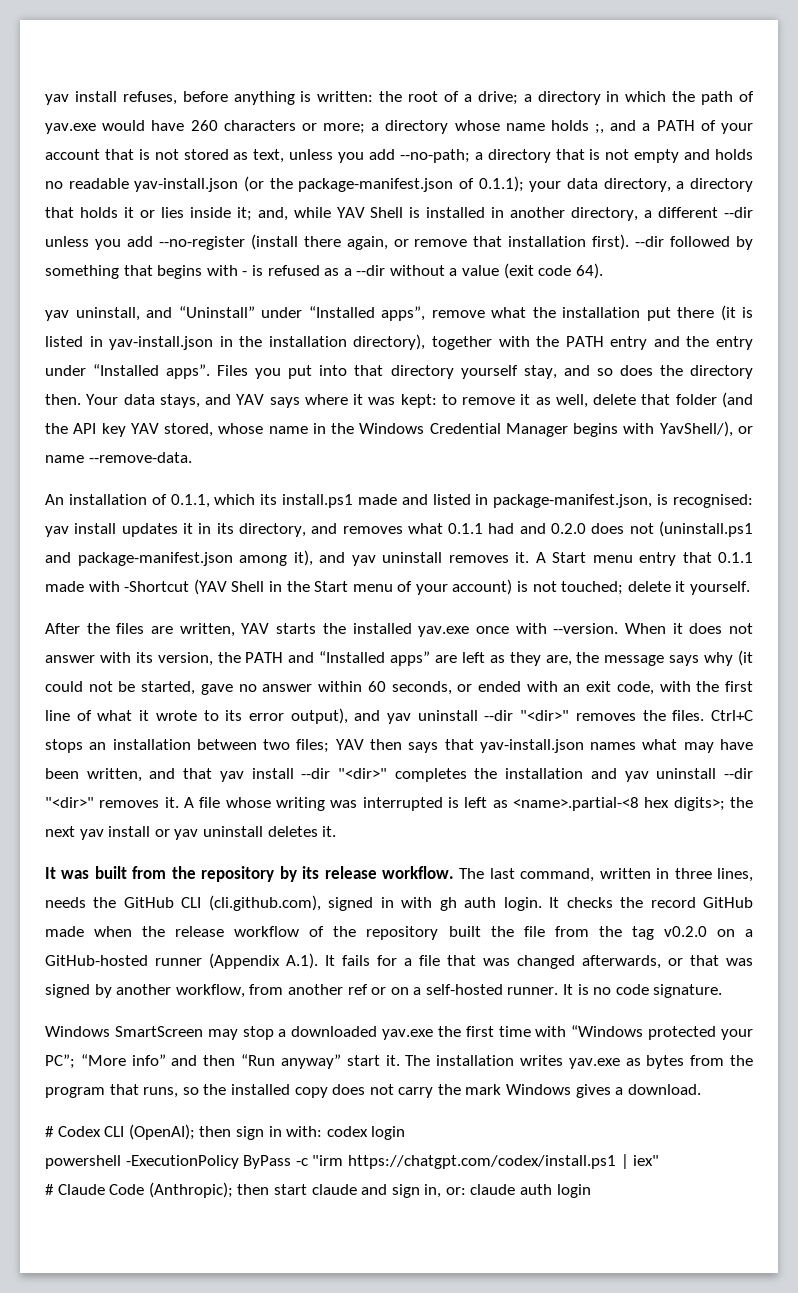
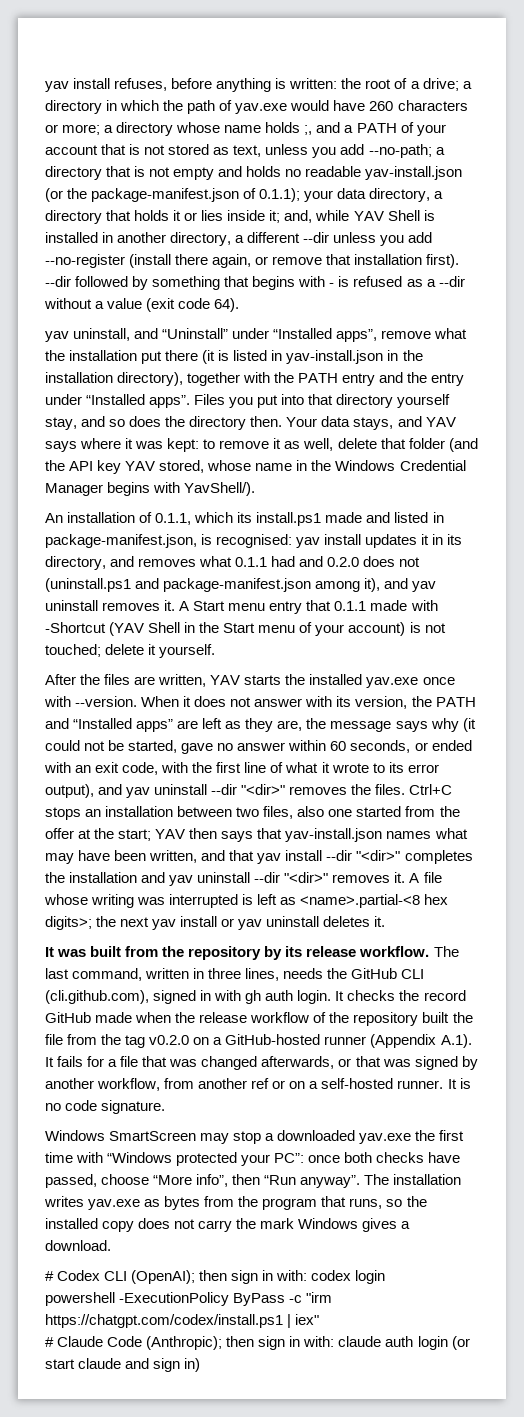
- Your data stays, and YAV says where it was kept: to remove it as well, delete that folder (and the API key YAV stored, whose name in the Windows Credential Manager begins with YavShell/), or name --remove-data.
+ Your data stays, and YAV says where it was kept: to remove it as well, delete that folder (and the API key YAV stored, whose name in the Windows Credential Manager begins with YavShell/).
- Ctrl+C stops an installation between two files; YAV then says that yav-install.json names what may have been written, and that yav install --dir "<dir>" completes the installation and yav uninstall --dir "<dir>" removes it.
+ Ctrl+C stops an installation between two files, also one started from the offer at the start; YAV then says that yav-install.json names what may have been written, and that yav install --dir "<dir>" completes the installation and yav uninstall --dir "<dir>" removes it.
- Windows SmartScreen may stop a downloaded yav.exe the first time with “Windows protected your PC”; “More info” and then “Run anyway” start it.
+ Windows SmartScreen may stop a downloaded yav.exe the first time with “Windows protected your PC”: once both checks have passed, choose “More info”, then “Run anyway”.
- # Claude Code (Anthropic); then start claude and sign in, or: claude auth login
+ # Claude Code (Anthropic); then sign in with: claude auth login (or start claude and sign in)

